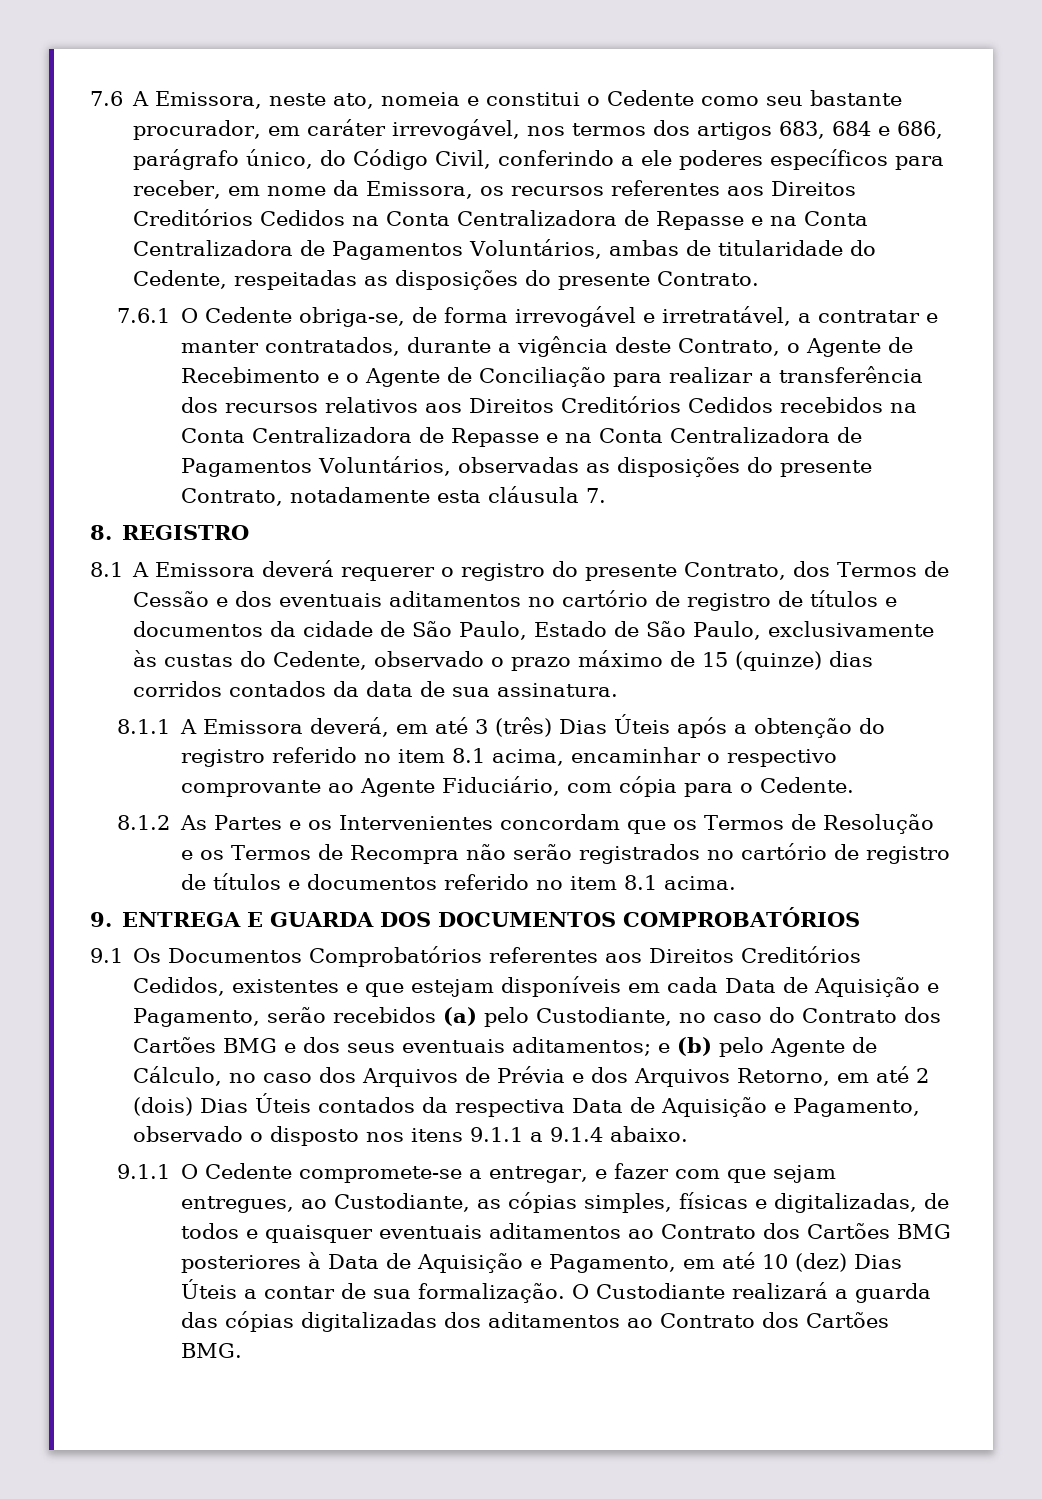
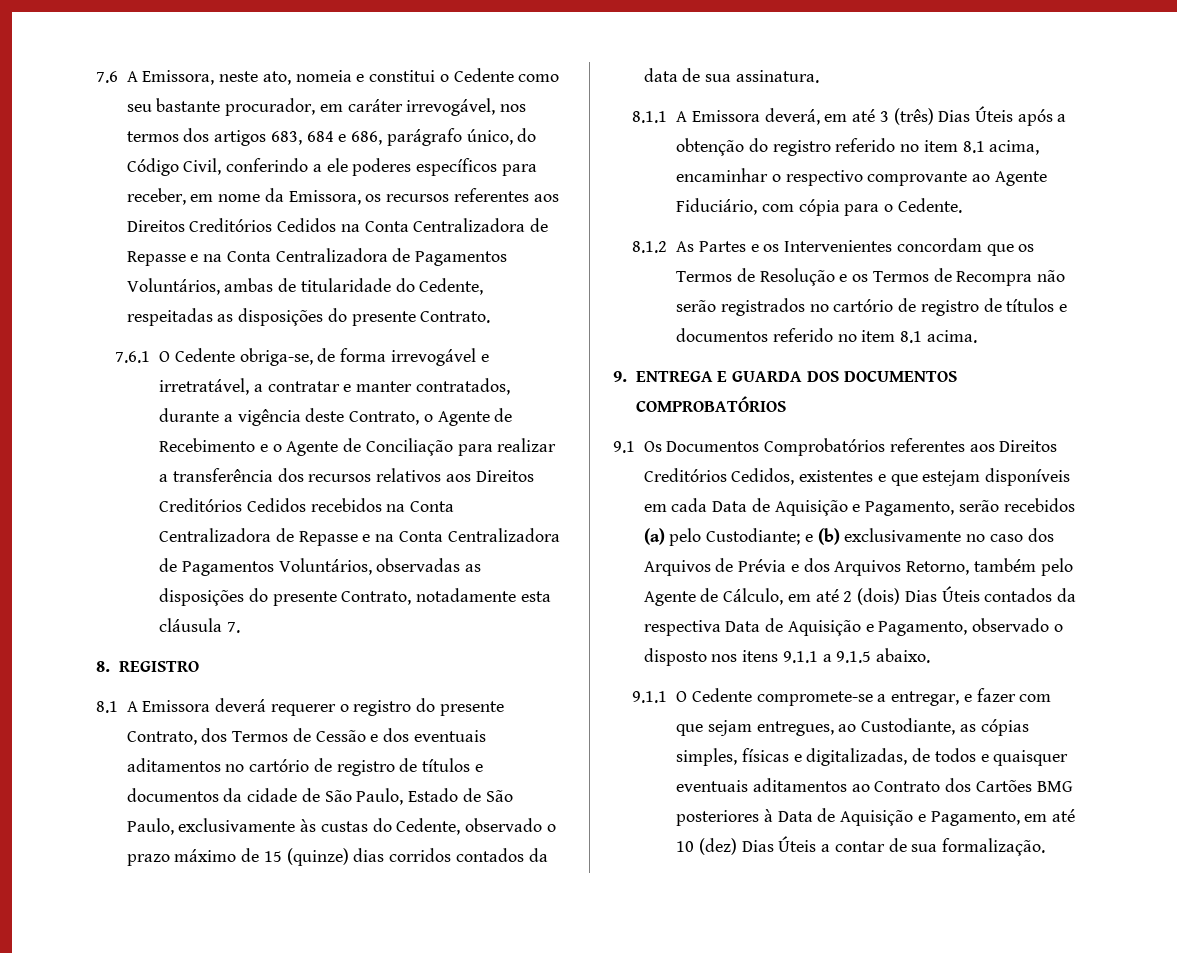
- 9.1 Os Documentos Comprobatórios referentes aos Direitos Creditórios Cedidos, existentes e que estejam disponíveis em cada Data de Aquisição e Pagamento, serão recebidos (a) pelo Custodiante, no caso do Contrato dos Cartões BMG e dos seus eventuais aditamentos; e (b) pelo Agente de Cálculo, no caso dos Arquivos de Prévia e dos Arquivos Retorno, em até 2 (dois) Dias Úteis contados da respectiva Data de Aquisição e Pagamento, observado o disposto nos itens 9.1.1 a 9.1.4 abaixo.
+ 9.1 Os Documentos Comprobatórios referentes aos Direitos Creditórios Cedidos, existentes e que estejam disponíveis em cada Data de Aquisição e Pagamento, serão recebidos (a) pelo Custodiante; e (b) exclusivamente no caso dos Arquivos de Prévia e dos Arquivos Retorno, também pelo Agente de Cálculo, em até 2 (dois) Dias Úteis contados da respectiva Data de Aquisição e Pagamento, observado o disposto nos itens 9.1.1 a 9.1.5 abaixo.
- O Custodiante realizará a guarda das cópias digitalizadas dos aditamentos ao Contrato dos Cartões BMG.

